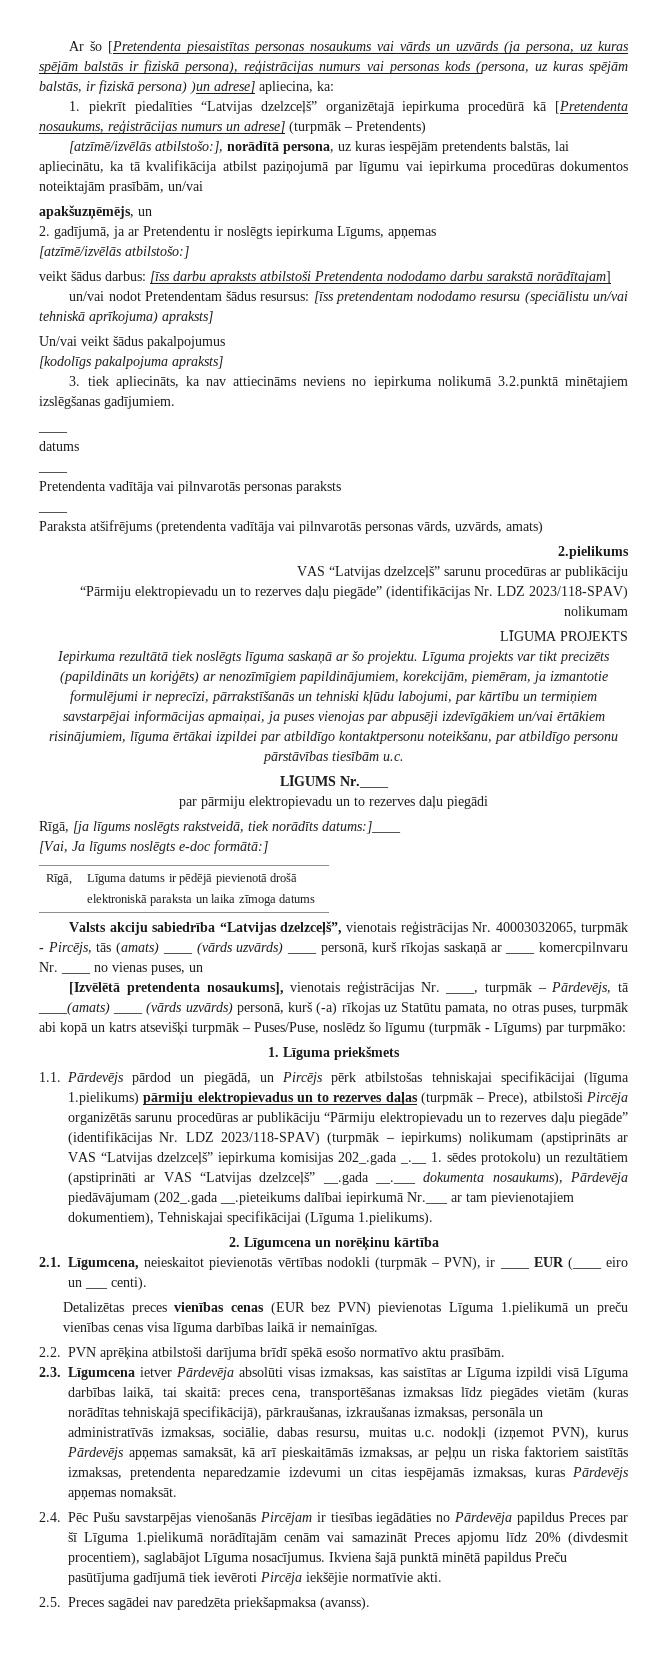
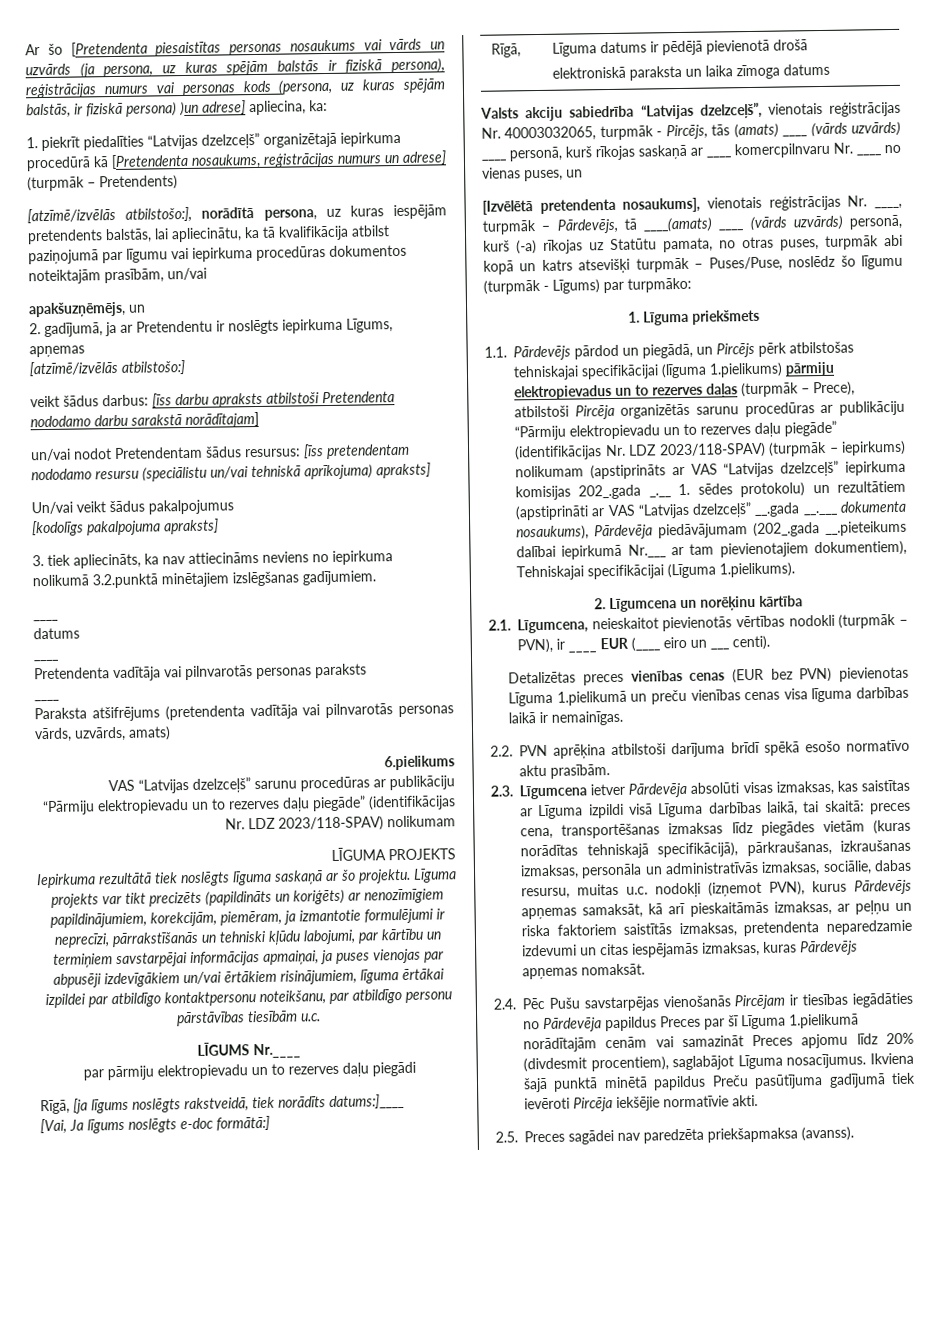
- 2.pielikums
+ 6.pielikums

